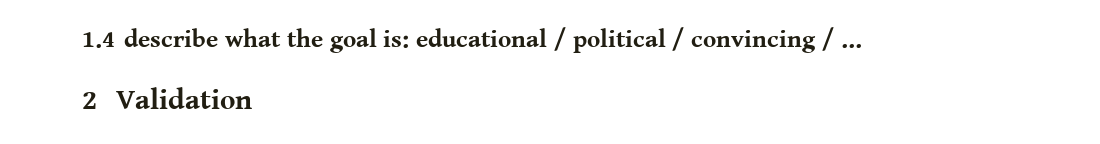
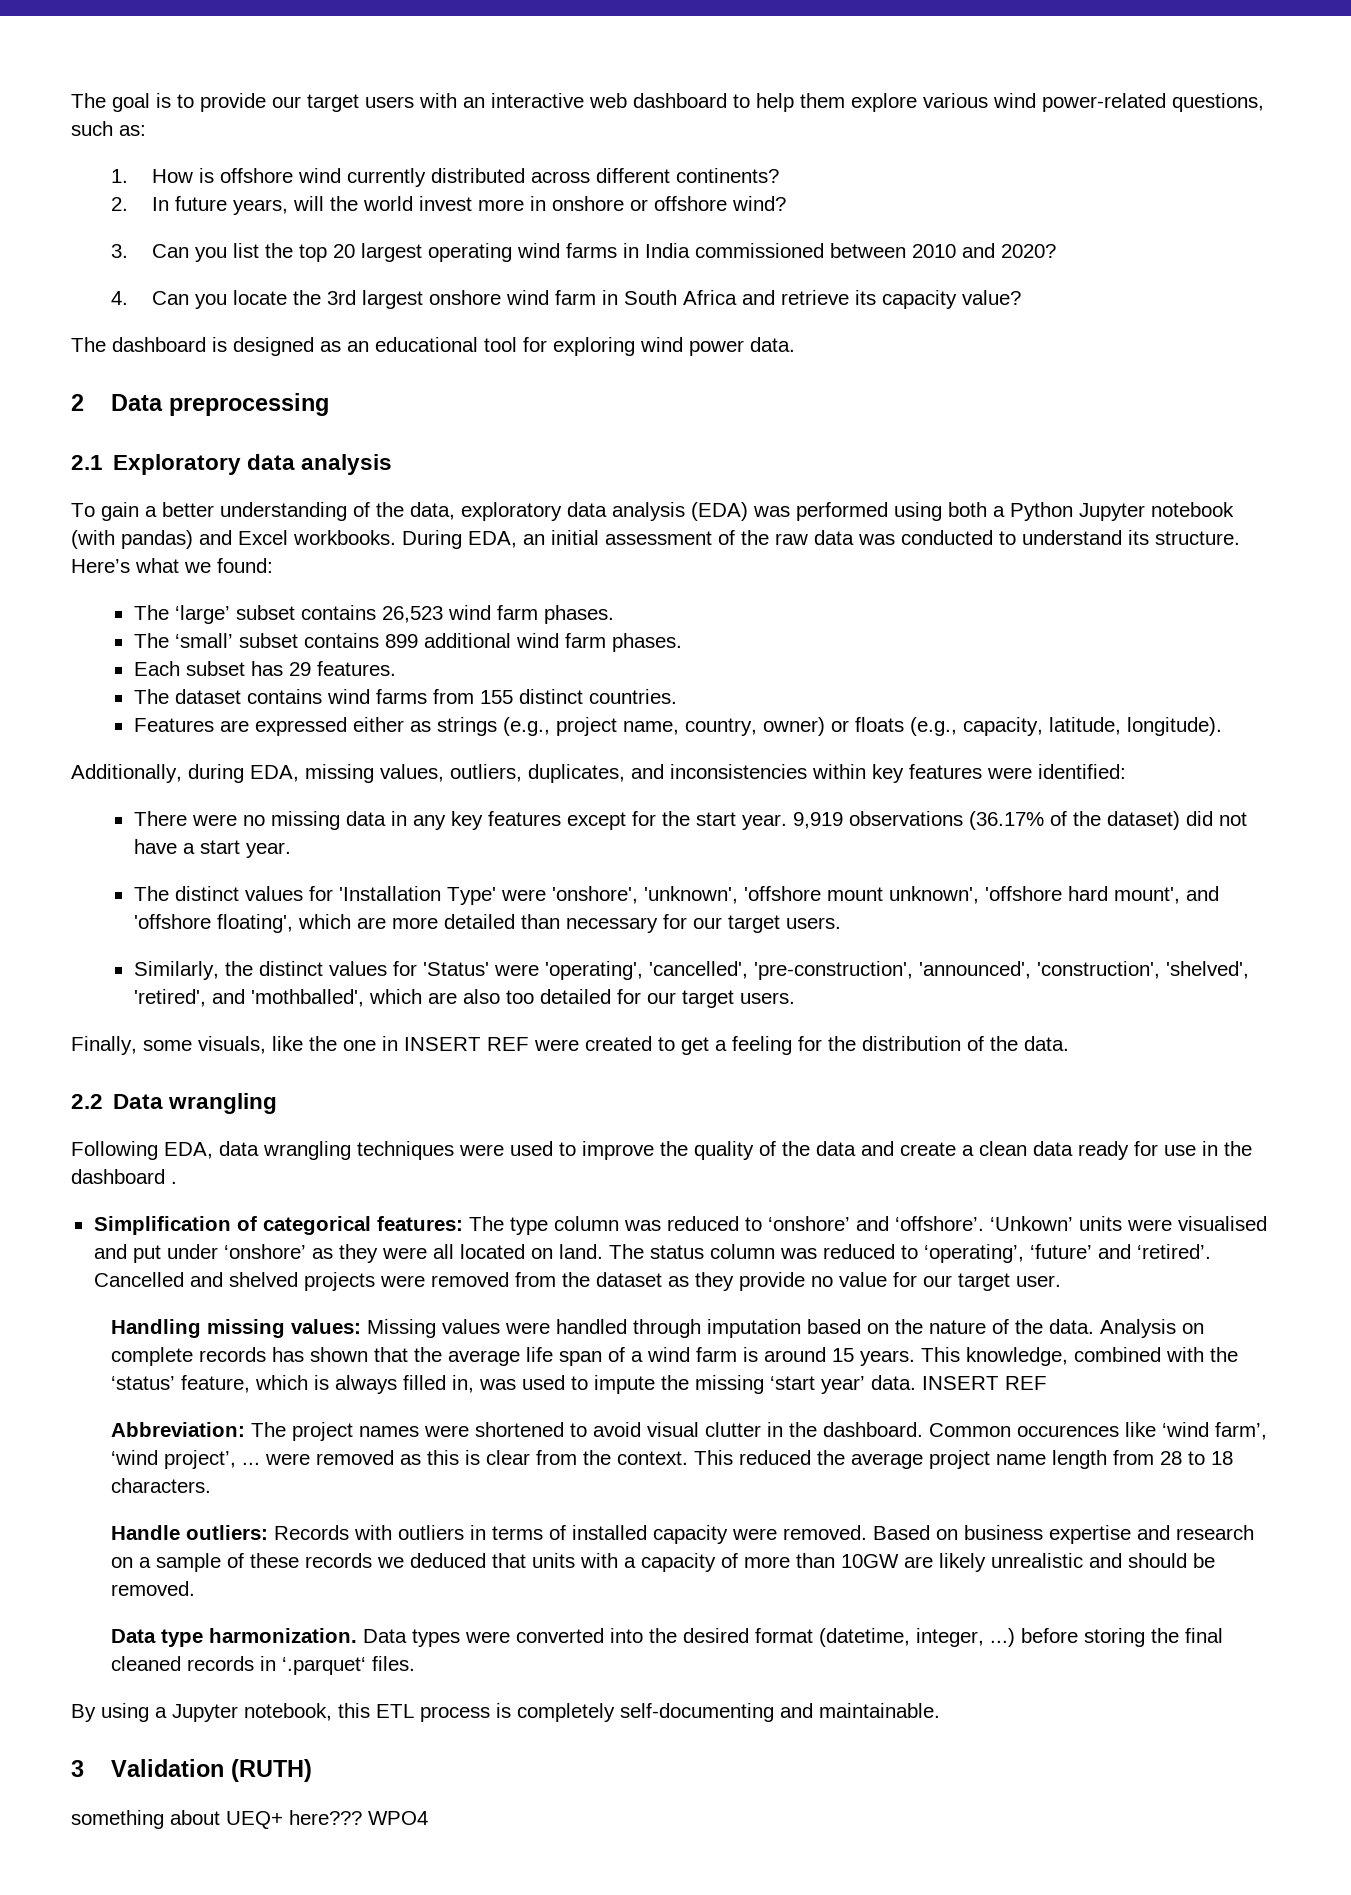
- 1.4 describe what the goal is: educational / political / convincing / ...
- 2 Validation
+ The goal is to provide our target users with an interactive web dashboard to help them explore various wind power-related questions, such as:
+ 1. How is offshore wind currently distributed across different continents?
+ 2. In future years, will the world invest more in onshore or offshore wind?
+ 3. Can you list the top 20 largest operating wind farms in India commissioned between 2010 and 2020?
+ 4. Can you locate the 3rd largest onshore wind farm in South Africa and retrieve its capacity value?
+ The dashboard is designed as an educational tool for exploring wind power data.
+ 2 Data preprocessing
+ 2.1 Exploratory data analysis
+ To gain a better understanding of the data, exploratory data analysis (EDA) was performed using both a Python Jupyter notebook (with pandas) and Excel workbooks. During EDA, an initial assessment of the raw data was conducted to understand its structure. Here’s what we found:
+ The ‘large’ subset contains 26,523 wind farm phases.
+ The ‘small’ subset contains 899 additional wind farm phases.
+ Each subset has 29 features.
+ The dataset contains wind farms from 155 distinct countries.
+ Features are expressed either as strings (e.g., project name, country, owner) or floats (e.g., capacity, latitude, longitude).
+ Additionally, during EDA, missing values, outliers, duplicates, and inconsistencies within key features were identified:
+ There were no missing data in any key features except for the start year. 9,919 observations (36.17% of the dataset) did not have a start year.
+ The distinct values for 'Installation Type' were 'onshore', 'unknown', 'offshore mount unknown', 'offshore hard mount', and 'offshore floating', which are more detailed than necessary for our target users.
+ Similarly, the distinct values for 'Status' were 'operating', 'cancelled', 'pre-construction', 'announced', 'construction', 'shelved', 'retired', and 'mothballed', which are also too detailed for our target users.
+ Finally, some visuals, like the one in INSERT REF were created to get a feeling for the distribution of the data.
+ 2.2 Data wrangling
+ Following EDA, data wrangling techniques were used to improve the quality of the data and create a clean data ready for use in the dashboard .
+ Simplification of categorical features: The type column was reduced to ‘onshore’ and ‘offshore’. ‘Unkown’ units were visualised and put under ‘onshore’ as they were all located on land. The status column was reduced to ‘operating’, ‘future’ and ‘retired’. Cancelled and shelved projects were removed from the dataset as they provide no value for our target user.
+ Handling missing values: Missing values were handled through imputation based on the nature of the data. Analysis on complete records has shown that the average life span of a wind farm is around 15 years. This knowledge, combined with the ‘status’ feature, which is always filled in, was used to impute the missing ‘start year’ data. INSERT REF
+ Abbreviation: The project names were shortened to avoid visual clutter in the dashboard. Common occurences like ‘wind farm’, ‘wind project’, ... were removed as this is clear from the context. This reduced the average project name length from 28 to 18 characters.
+ Handle outliers: Records with outliers in terms of installed capacity were removed. Based on business expertise and research on a sample of these records we deduced that units with a capacity of more than 10GW are likely unrealistic and should be removed.
+ Data type harmonization. Data types were converted into the desired format (datetime, integer, ...) before storing the final cleaned records in ‘.parquet‘ files.
+ By using a Jupyter notebook, this ETL process is completely self-documenting and maintainable.
+ 3 Validation (RUTH)
+ something about UEQ+ here??? WPO4

